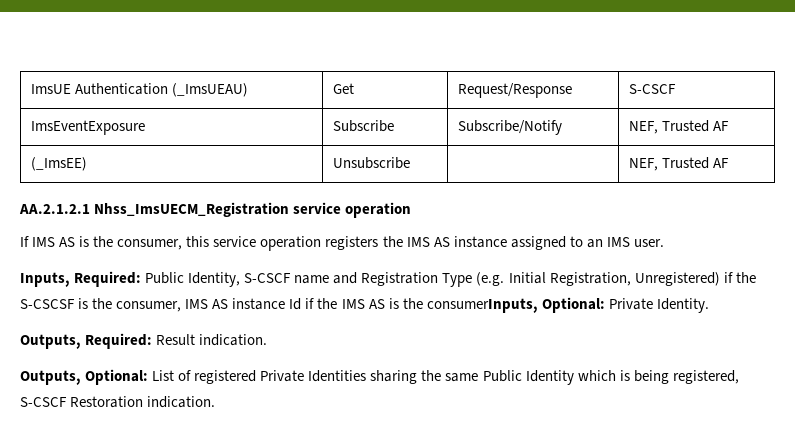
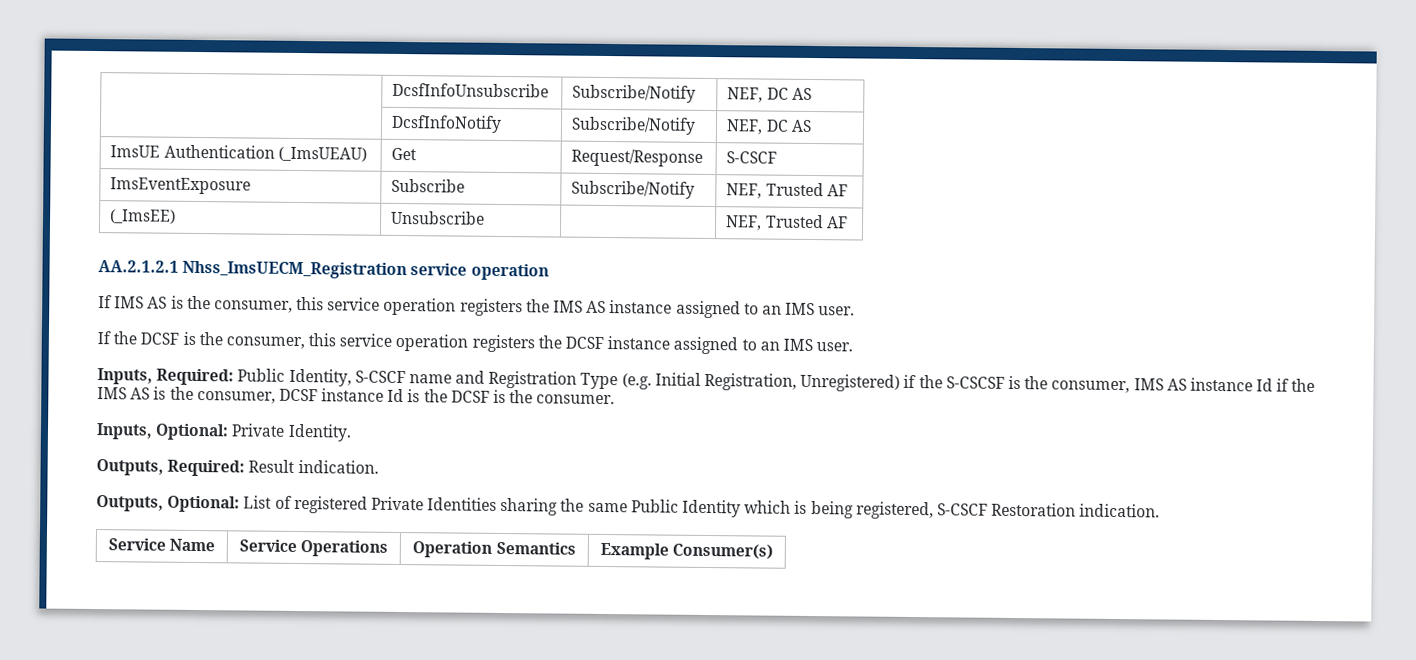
+ | DcsfInfoUnsubscribe | Subscribe/Notify | NEF, DC AS
+ | DcsfInfoNotify | Subscribe/Notify | NEF, DC AS
+ If the DCSF is the consumer, this service operation registers the DCSF instance assigned to an IMS user.
- Inputs, Required: Public Identity, S-CSCF name and Registration Type (e.g. Initial Registration, Unregistered) if the S-CSCSF is the consumer, IMS AS instance Id if the IMS AS is the consumerInputs, Optional: Private Identity.
+ Inputs, Required: Public Identity, S-CSCF name and Registration Type (e.g. Initial Registration, Unregistered) if the S-CSCSF is the consumer, IMS AS instance Id if the IMS AS is the consumer, DCSF instance Id is the DCSF is the consumer.
+ Inputs, Optional: Private Identity.
+ Service Name | Service Operations | Operation Semantics | Example Consumer(s)

